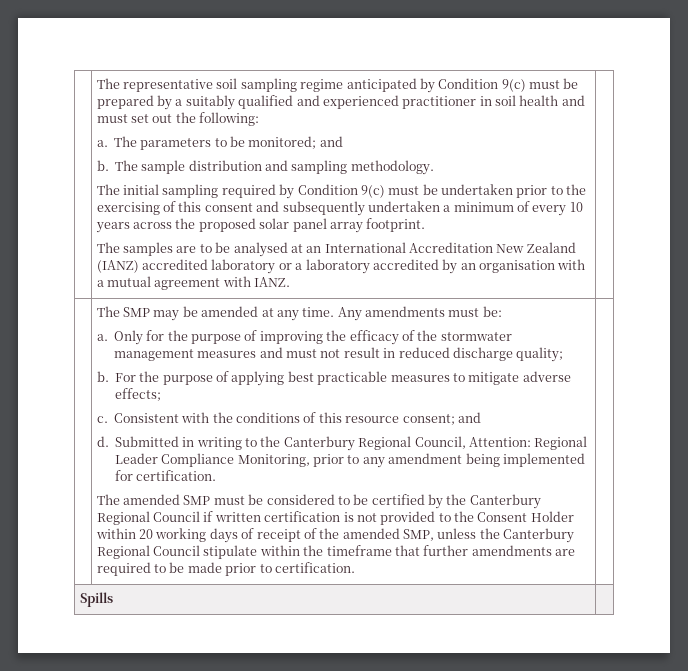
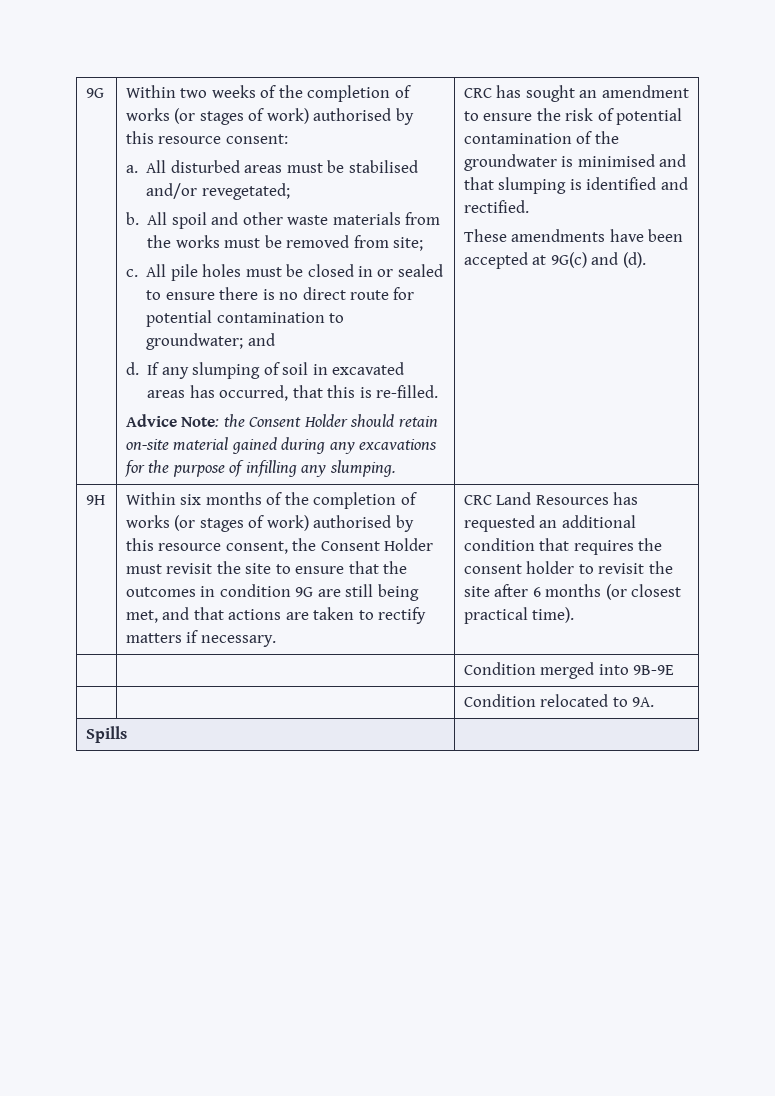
- The representative soil sampling regime anticipated by Condition 9(c) must be prepared by a suitably qualified and experienced practitioner in soil health and must set out the following:
- a. The parameters to be monitored; and
- b. The sample distribution and sampling methodology.
- The initial sampling required by Condition 9(c) must be undertaken prior to the exercising of this consent and subsequently undertaken a minimum of every 10 years across the proposed solar panel array footprint.
- The samples are to be analysed at an International Accreditation New Zealand (IANZ) accredited laboratory or a laboratory accredited by an organisation with a mutual agreement with IANZ. |
- | The SMP may be amended at any time. Any amendments must be:
- a. Only for the purpose of improving the efficacy of the stormwater management measures and must not result in reduced discharge quality;
- b. For the purpose of applying best practicable measures to mitigate adverse effects;
- c. Consistent with the conditions of this resource consent; and
- d. Submitted in writing to the Canterbury Regional Council, Attention: Regional Leader Compliance Monitoring, prior to any amendment being implemented for certification.
- The amended SMP must be considered to be certified by the Canterbury Regional Council if written certification is not provided to the Consent Holder within 20 working days of receipt of the amended SMP, unless the Canterbury Regional Council stipulate within the timeframe that further amendments are required to be made prior to certification.
+ 9G | Within two weeks of the completion of works (or stages of work) authorised by this resource consent:
+ a. All disturbed areas must be stabilised and/or revegetated;
+ b. All spoil and other waste materials from the works must be removed from site;
+ c. All pile holes must be closed in or sealed to ensure there is no direct route for potential contamination to groundwater; and
+ d. If any slumping of soil in excavated areas has occurred, that this is re-filled.
+ Advice Note: the Consent Holder should retain on-site material gained during any excavations for the purpose of infilling any slumping. | CRC has sought an amendment to ensure the risk of potential contamination of the groundwater is minimised and that slumping is identified and rectified.
+ These amendments have been accepted at 9G(c) and (d).
+ 9H | Within six months of the completion of works (or stages of work) authorised by this resource consent, the Consent Holder must revisit the site to ensure that the outcomes in condition 9G are still being met, and that actions are taken to rectify matters if necessary. | CRC Land Resources has requested an additional condition that requires the consent holder to revisit the site after 6 months (or closest practical time).
+ | | Condition merged into 9B-9E
+ | | Condition relocated to 9A.

